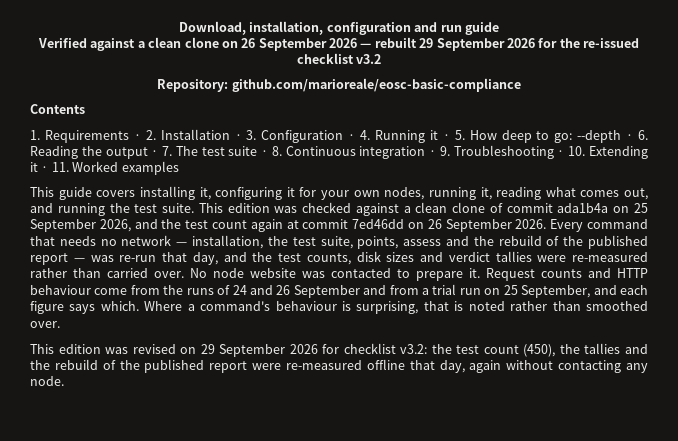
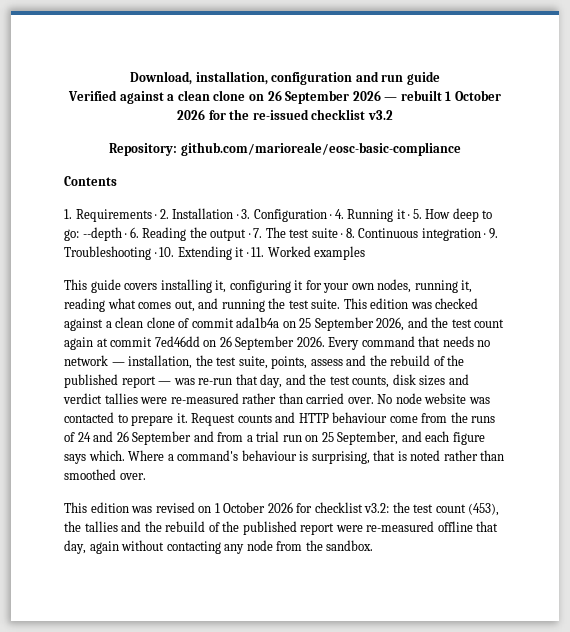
- Verified against a clean clone on 26 September 2026 — rebuilt 29 September 2026 for the re-issued checklist v3.2
+ Verified against a clean clone on 26 September 2026 — rebuilt 1 October 2026 for the re-issued checklist v3.2
- This edition was revised on 29 September 2026 for checklist v3.2: the test count (450), the tallies and the rebuild of the published report were re-measured offline that day, again without contacting any node.
+ This edition was revised on 1 October 2026 for checklist v3.2: the test count (453), the tallies and the rebuild of the published report were re-measured offline that day, again without contacting any node from the sandbox.

